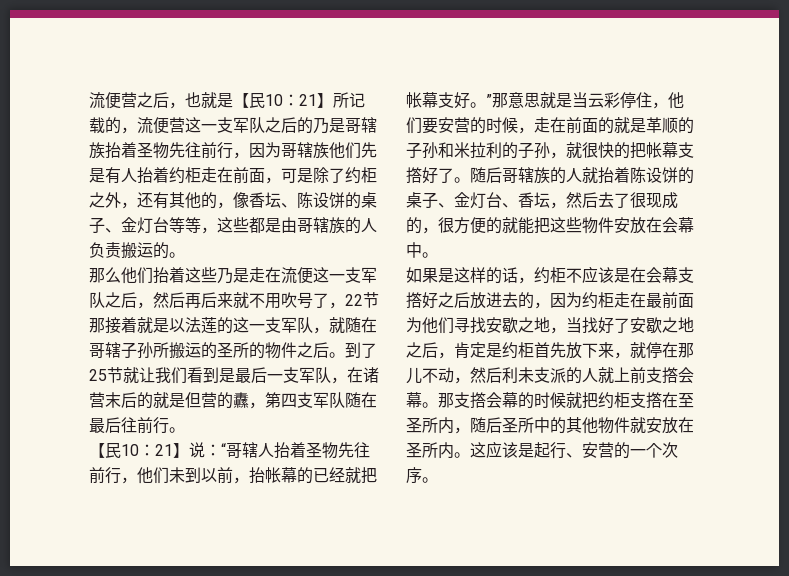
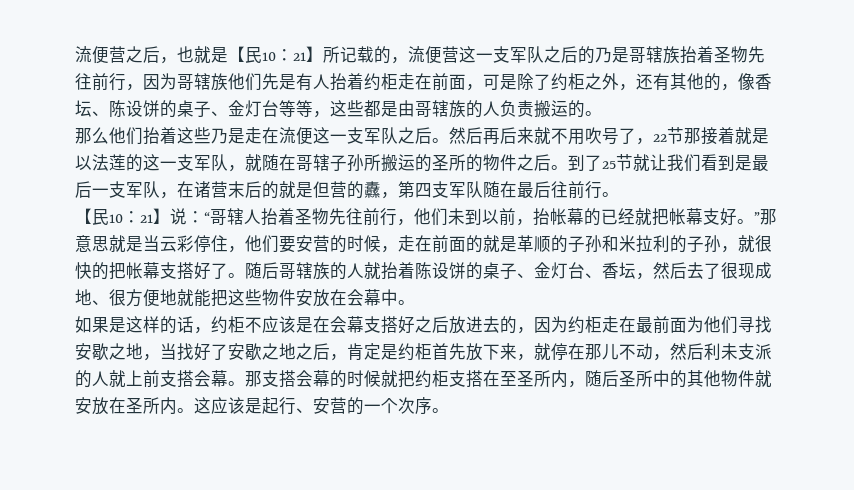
- 那么他们抬着这些乃是走在流便这一支军队之后，然后再后来就不用吹号了，22节那接着就是以法莲的这一支军队，就随在哥辖子孙所搬运的圣所的物件之后。
+ 那么他们抬着这些乃是走在流便这一支军队之后。然后再后来就不用吹号了，22节那接着就是以法莲的这一支军队，就随在哥辖子孙所搬运的圣所的物件之后。
- 【民10：21】说：“哥辖人抬着圣物先往前行，他们未到以前，抬帐幕的已经就把帐幕支好。”那意思就是当云彩停住，他们要安营的时候，走在前面的就是革顺的子孙和米拉利的子孙，就很快的把帐幕支撘好了。
+ 【民10：21】说：“哥辖人抬着圣物先往前行，他们未到以前，抬帐幕的已经就把帐幕支好。”那意思就是当云彩停住，他们要安营的时候，走在前面的就是革顺的子孙和米拉利的子孙，就很快的把帐幕支搭好了。
- 随后哥辖族的人就抬着陈设饼的桌子、金灯台、香坛，然后去了很现成的，很方便的就能把这些物件安放在会幕中。
+ 随后哥辖族的人就抬着陈设饼的桌子、金灯台、香坛，然后去了很现成地、很方便地就能把这些物件安放在会幕中。
- 如果是这样的话，约柜不应该是在会幕支撘好之后放进去的，因为约柜走在最前面为他们寻找安歇之地，当找好了安歇之地之后，肯定是约柜首先放下来，就停在那儿不动，然后利未支派的人就上前支撘会幕。
+ 如果是这样的话，约柜不应该是在会幕支搭好之后放进去的，因为约柜走在最前面为他们寻找安歇之地，当找好了安歇之地之后，肯定是约柜首先放下来，就停在那儿不动，然后利未支派的人就上前支搭会幕。
- 那支撘会幕的时候就把约柜支撘在至圣所内，随后圣所中的其他物件就安放在圣所内。
+ 那支搭会幕的时候就把约柜支搭在至圣所内，随后圣所中的其他物件就安放在圣所内。

